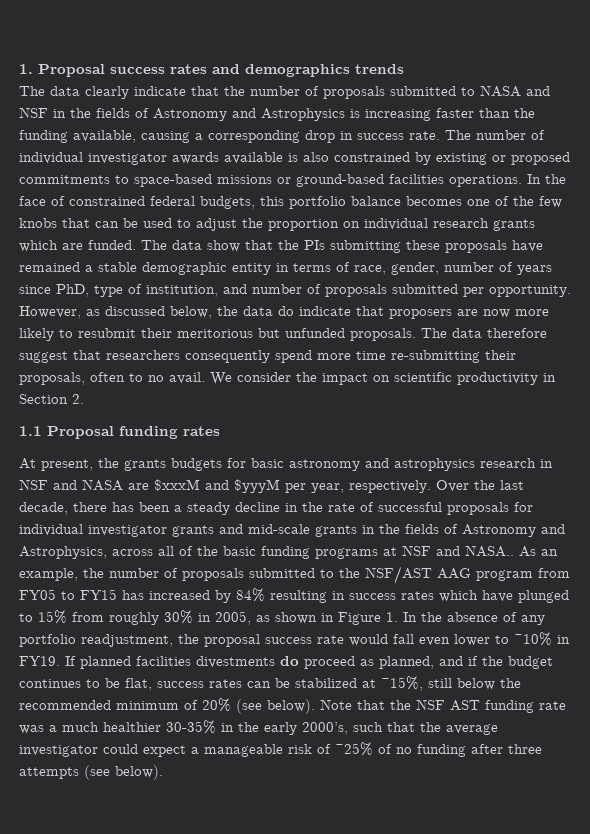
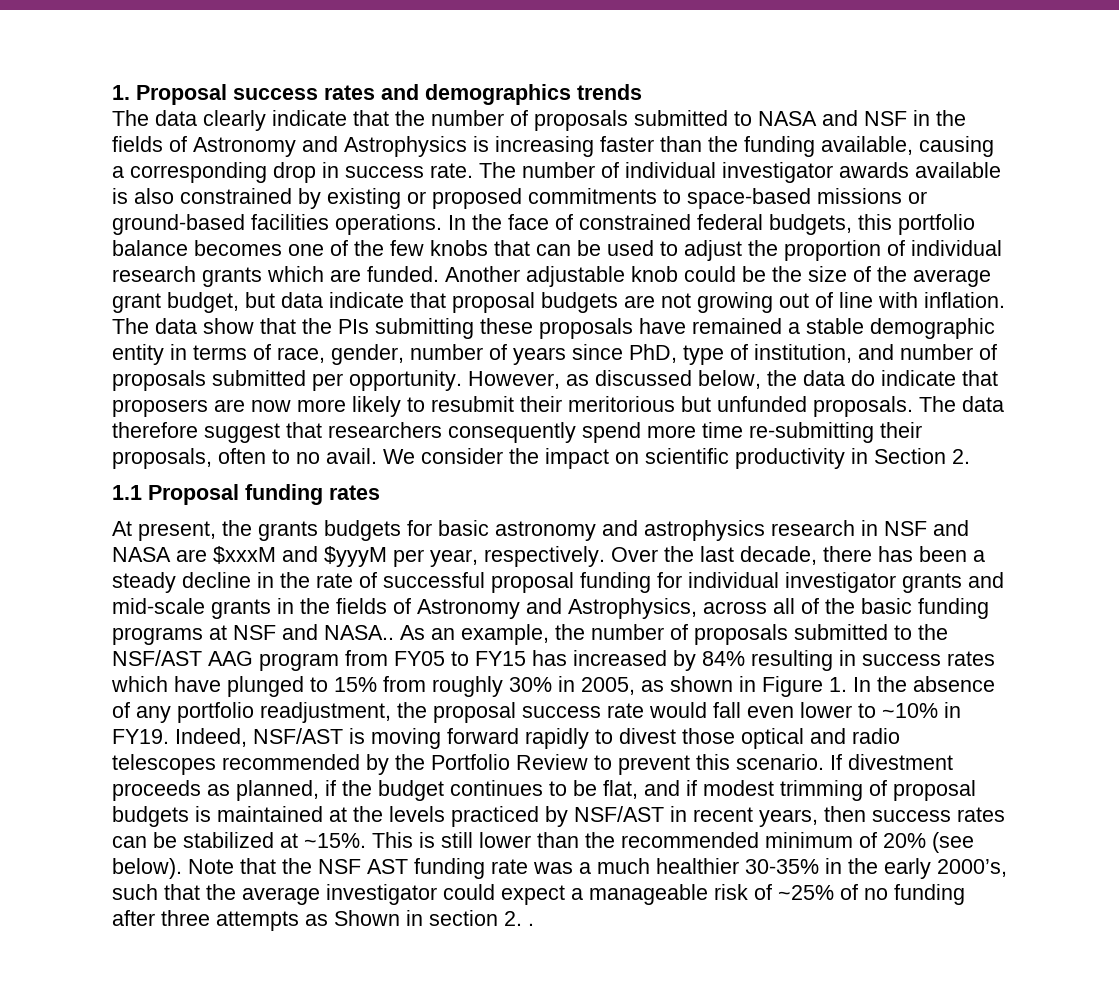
- In the face of constrained federal budgets, this portfolio balance becomes one of the few knobs that can be used to adjust the proportion on individual research grants which are funded.
+ In the face of constrained federal budgets, this portfolio balance becomes one of the few knobs that can be used to adjust the proportion of individual research grants which are funded.
+ Another adjustable knob could be the size of the average grant budget, but data indicate that proposal budgets are not growing out of line with inflation.
- Over the last decade, there has been a steady decline in the rate of successful proposals for individual investigator grants and mid-scale grants in the fields of Astronomy and Astrophysics, across all of the basic funding programs at NSF and NASA..
+ Over the last decade, there has been a steady decline in the rate of successful proposal funding for individual investigator grants and mid-scale grants in the fields of Astronomy and Astrophysics, across all of the basic funding programs at NSF and NASA..
- If planned facilities divestments do proceed as planned, and if the budget continues to be flat, success rates can be stabilized at ~15%, still below the recommended minimum of 20% (see below).
+ Indeed, NSF/AST is moving forward rapidly to divest those optical and radio telescopes recommended by the Portfolio Review to prevent this scenario. If divestment proceeds as planned, if the budget continues to be flat, and if modest trimming of proposal budgets is maintained at the levels practiced by NSF/AST in recent years, then success rates can be stabilized at ~15%. This is still lower than the recommended minimum of 20% (see below).
- Note that the NSF AST funding rate was a much healthier 30-35% in the early 2000’s, such that the average investigator could expect a manageable risk of ~25% of no funding after three attempts (see below).
+ Note that the NSF AST funding rate was a much healthier 30-35% in the early 2000’s, such that the average investigator could expect a manageable risk of ~25% of no funding after three attempts as Shown in section 2. .

